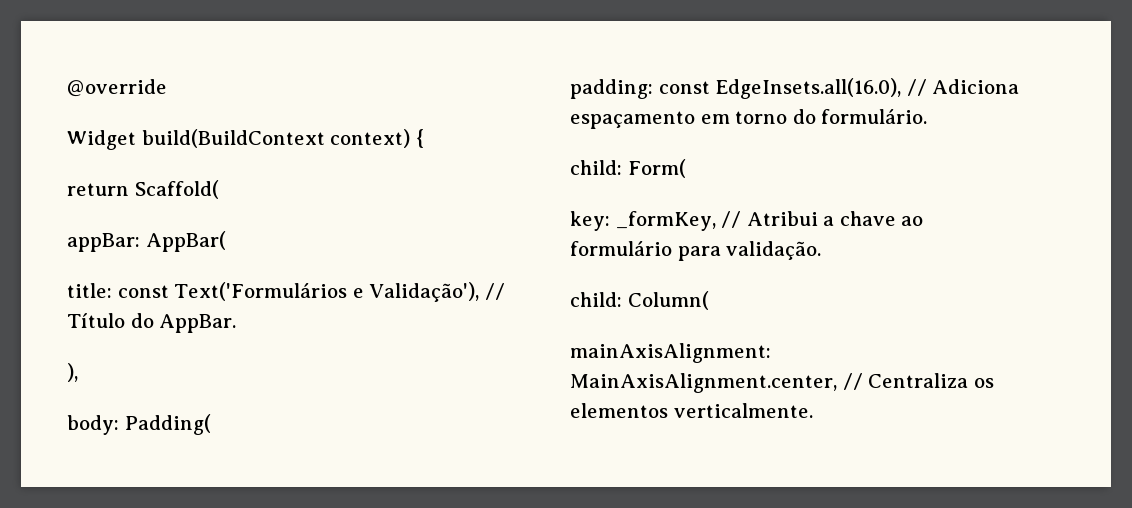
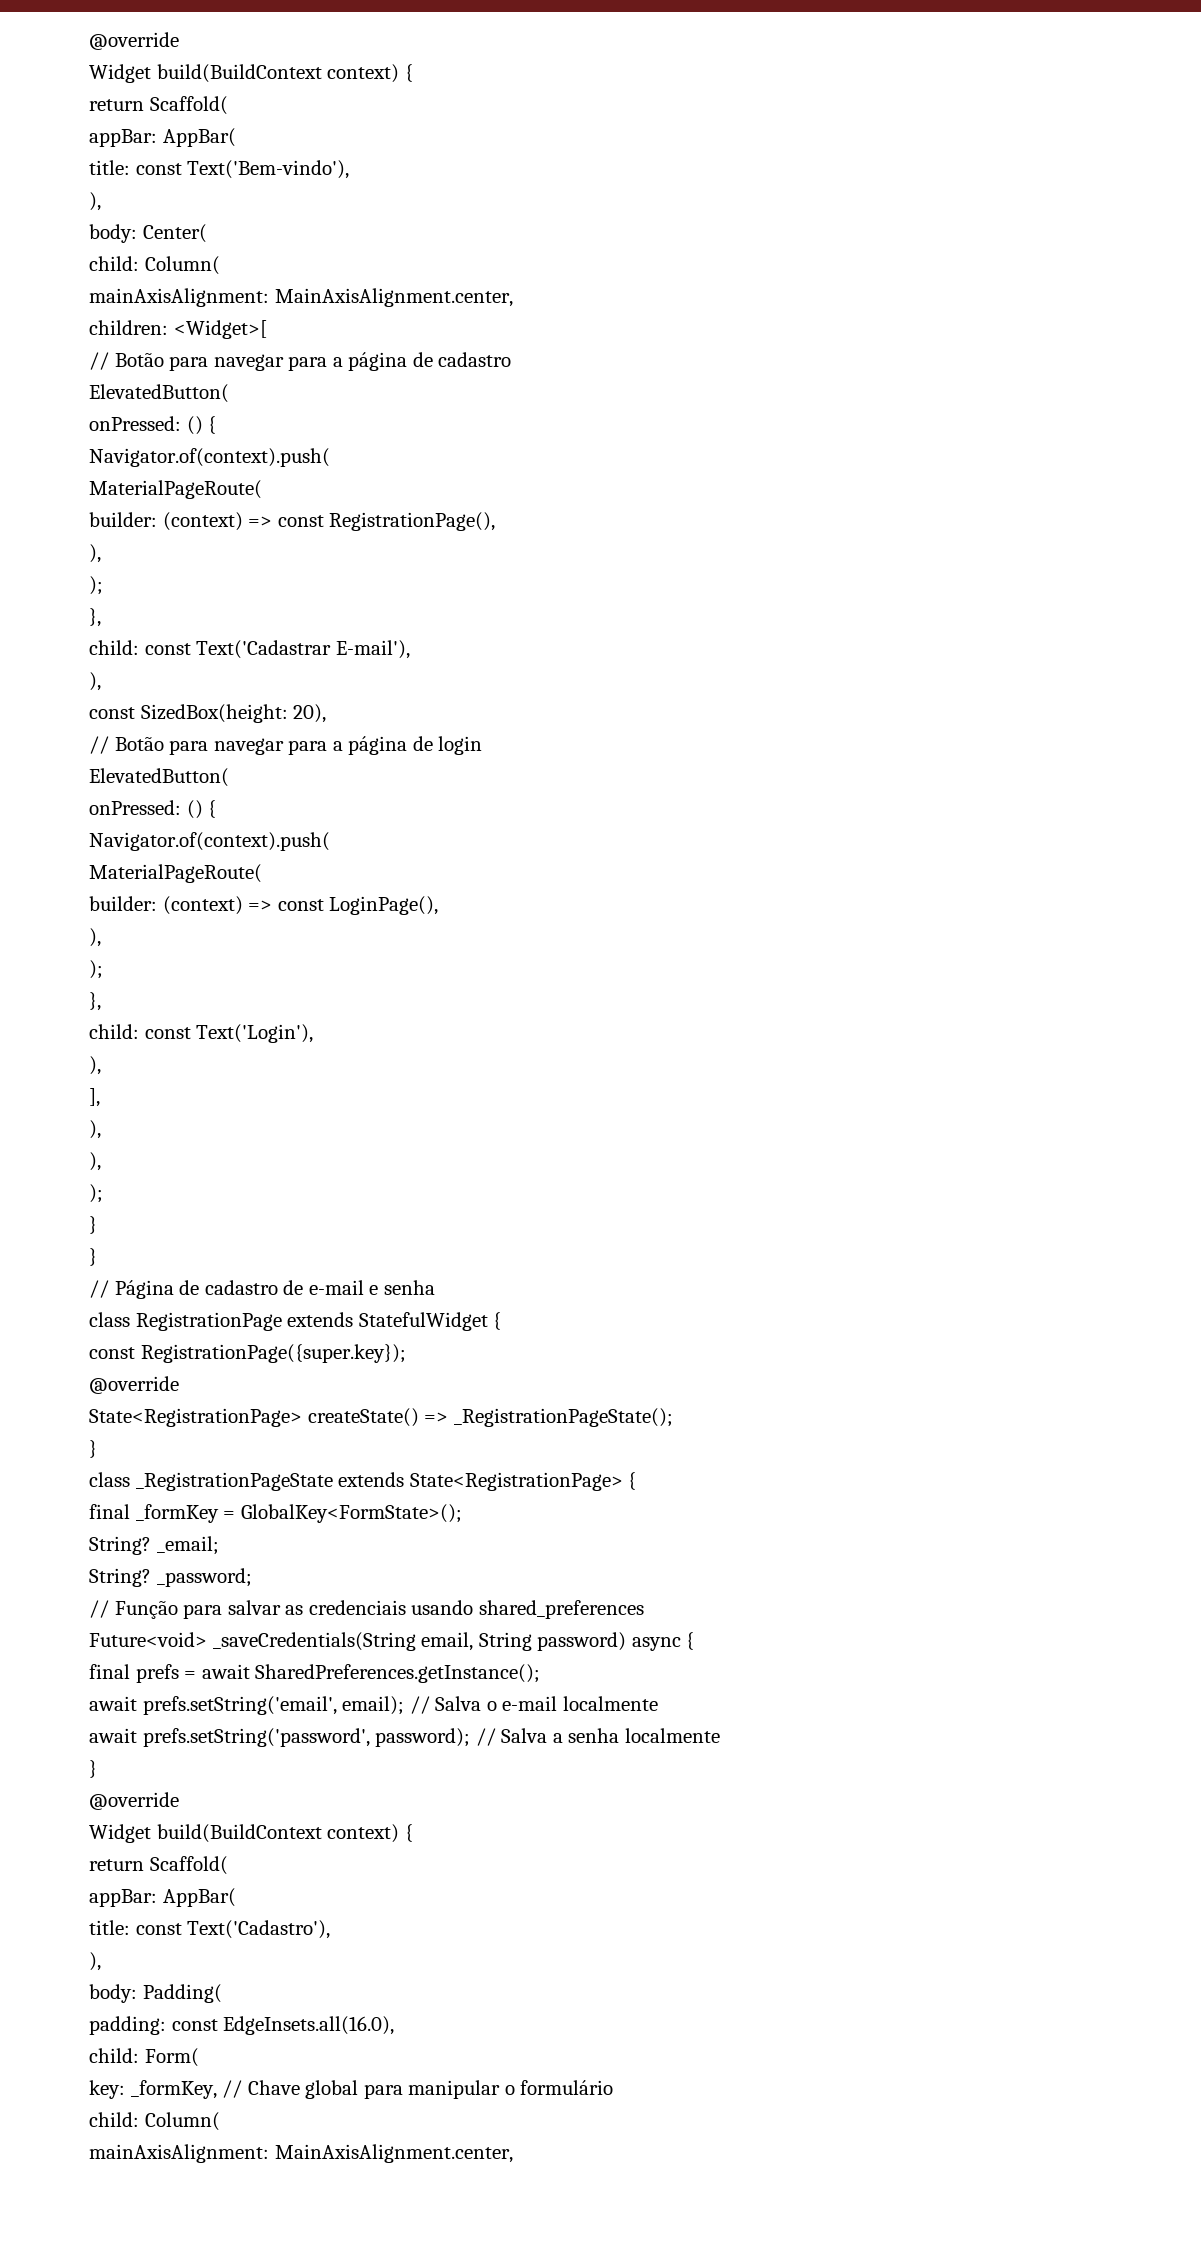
- title: const Text('Formulários e Validação'), // Título do AppBar.
+ title: const Text('Bem-vindo'),
+ ),
+ body: Center(
+ child: Column(
+ mainAxisAlignment: MainAxisAlignment.center,
+ children: <Widget>[
+ // Botão para navegar para a página de cadastro
+ ElevatedButton(
+ onPressed: () {
+ Navigator.of(context).push(
+ MaterialPageRoute(
+ builder: (context) => const RegistrationPage(),
+ ),
+ );
+ },
+ child: const Text('Cadastrar E-mail'),
+ ),
+ const SizedBox(height: 20),
+ // Botão para navegar para a página de login
+ ElevatedButton(
+ onPressed: () {
+ Navigator.of(context).push(
+ MaterialPageRoute(
+ builder: (context) => const LoginPage(),
+ ),
+ );
+ },
+ child: const Text('Login'),
+ ),
+ ],
+ ),
+ ),
+ );
+ }
+ }
+ // Página de cadastro de e-mail e senha
+ class RegistrationPage extends StatefulWidget {
+ const RegistrationPage({super.key});
+ @override
+ State<RegistrationPage> createState() => _RegistrationPageState();
+ }
+ class _RegistrationPageState extends State<RegistrationPage> {
+ final _formKey = GlobalKey<FormState>();
+ String? _email;
+ String? _password;
+ // Função para salvar as credenciais usando shared_preferences
+ Future<void> _saveCredentials(String email, String password) async {
+ final prefs = await SharedPreferences.getInstance();
+ await prefs.setString('email', email); // Salva o e-mail localmente
+ await prefs.setString('password', password); // Salva a senha localmente
+ }
+ @override
+ Widget build(BuildContext context) {
+ return Scaffold(
+ appBar: AppBar(
+ title: const Text('Cadastro'),
- padding: const EdgeInsets.all(16.0), // Adiciona espaçamento em torno do formulário.
+ padding: const EdgeInsets.all(16.0),
- key: _formKey, // Atribui a chave ao formulário para validação.
+ key: _formKey, // Chave global para manipular o formulário
  child: Column(
- mainAxisAlignment: MainAxisAlignment.center, // Centraliza os elementos verticalmente.
+ mainAxisAlignment: MainAxisAlignment.center,

